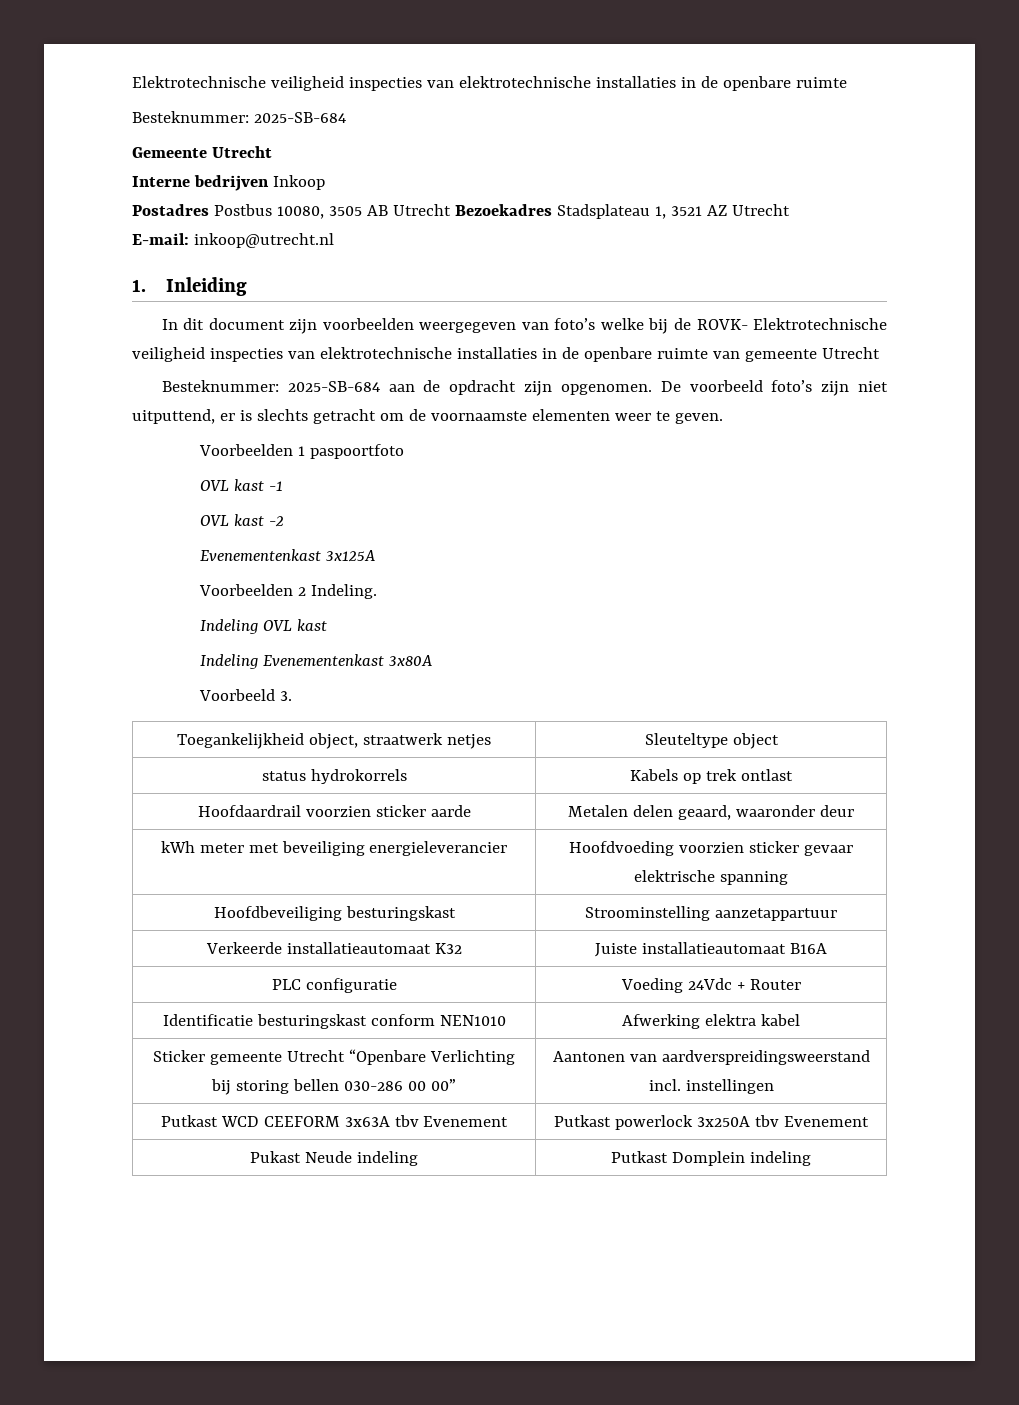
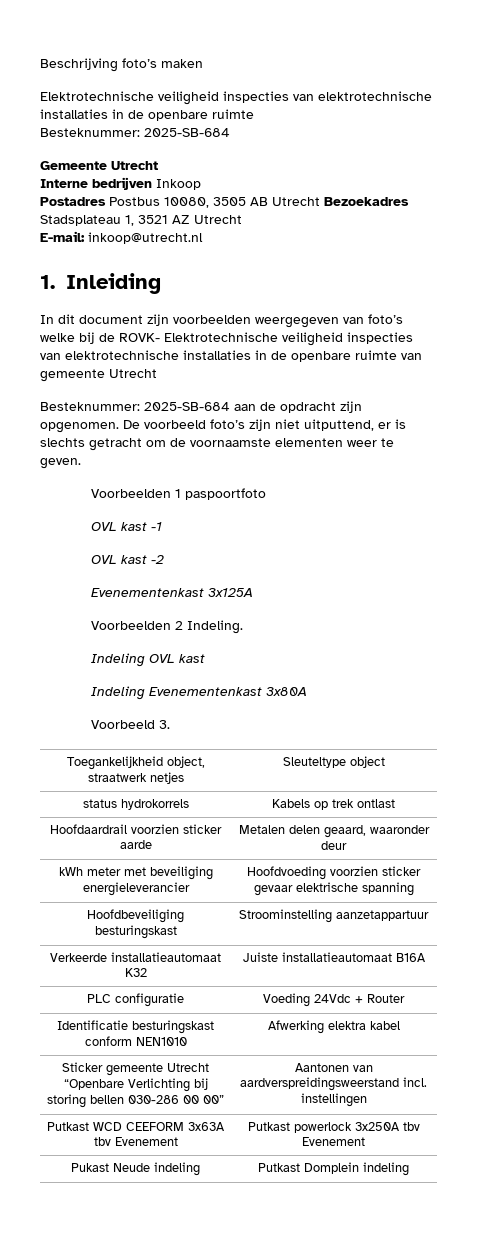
+ Beschrijving foto’s maken

